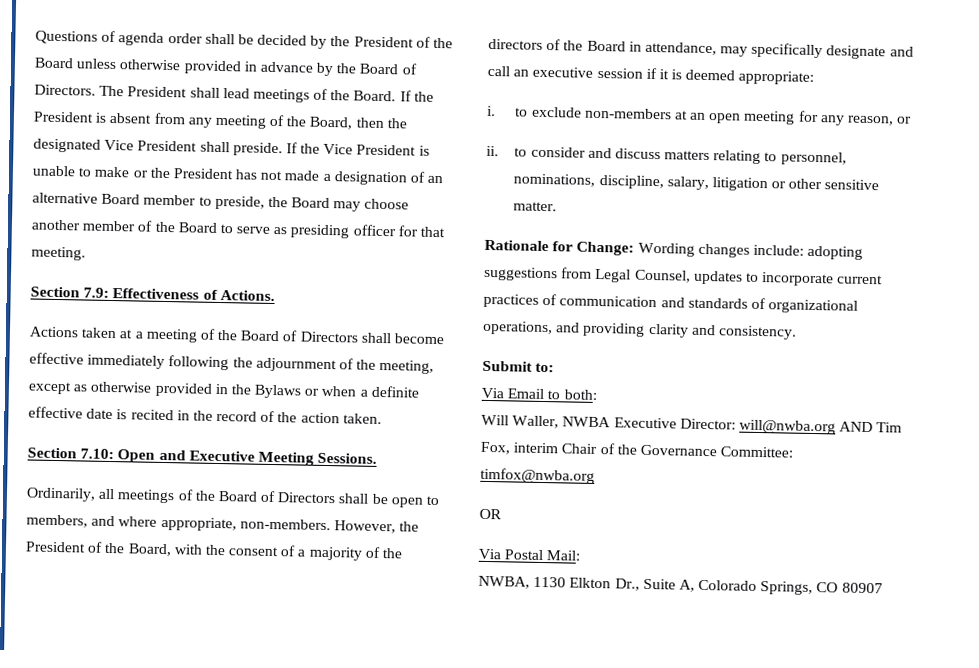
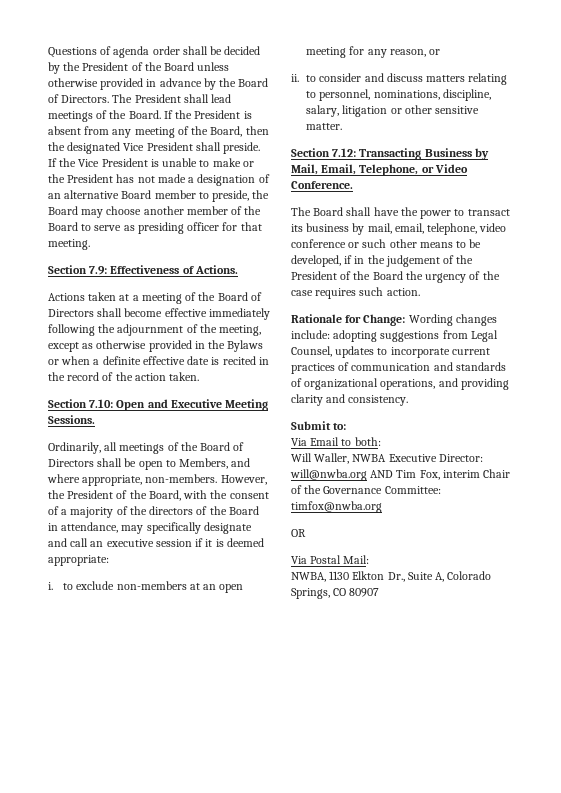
- Ordinarily, all meetings of the Board of Directors shall be open to members, and where appropriate, non-members.
+ Ordinarily, all meetings of the Board of Directors shall be open to Members, and where appropriate, non-members.
+ Section 7.12: Transacting Business by Mail, Email, Telephone, or Video Conference.
+ The Board shall have the power to transact its business by mail, email, telephone, video conference or such other means to be developed, if in the judgement of the President of the Board the urgency of the case requires such action.

